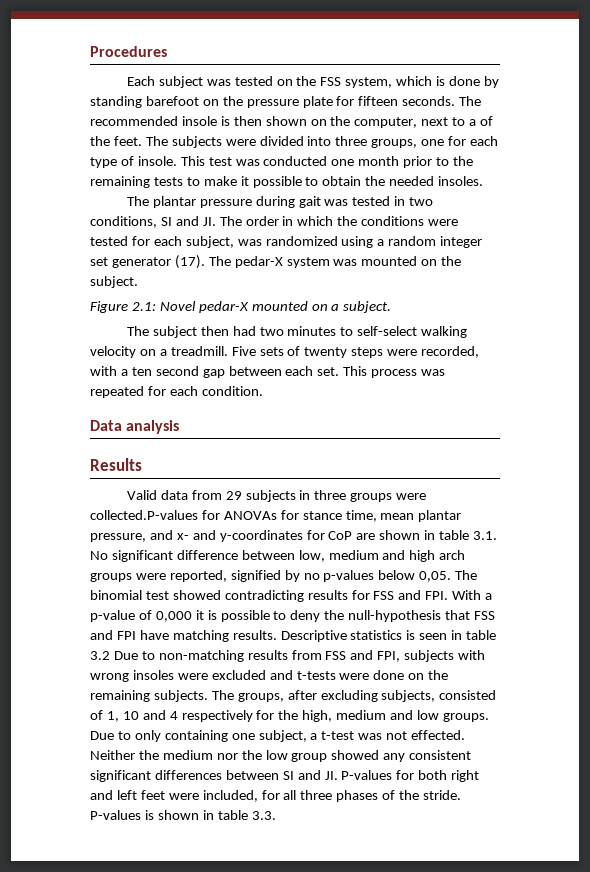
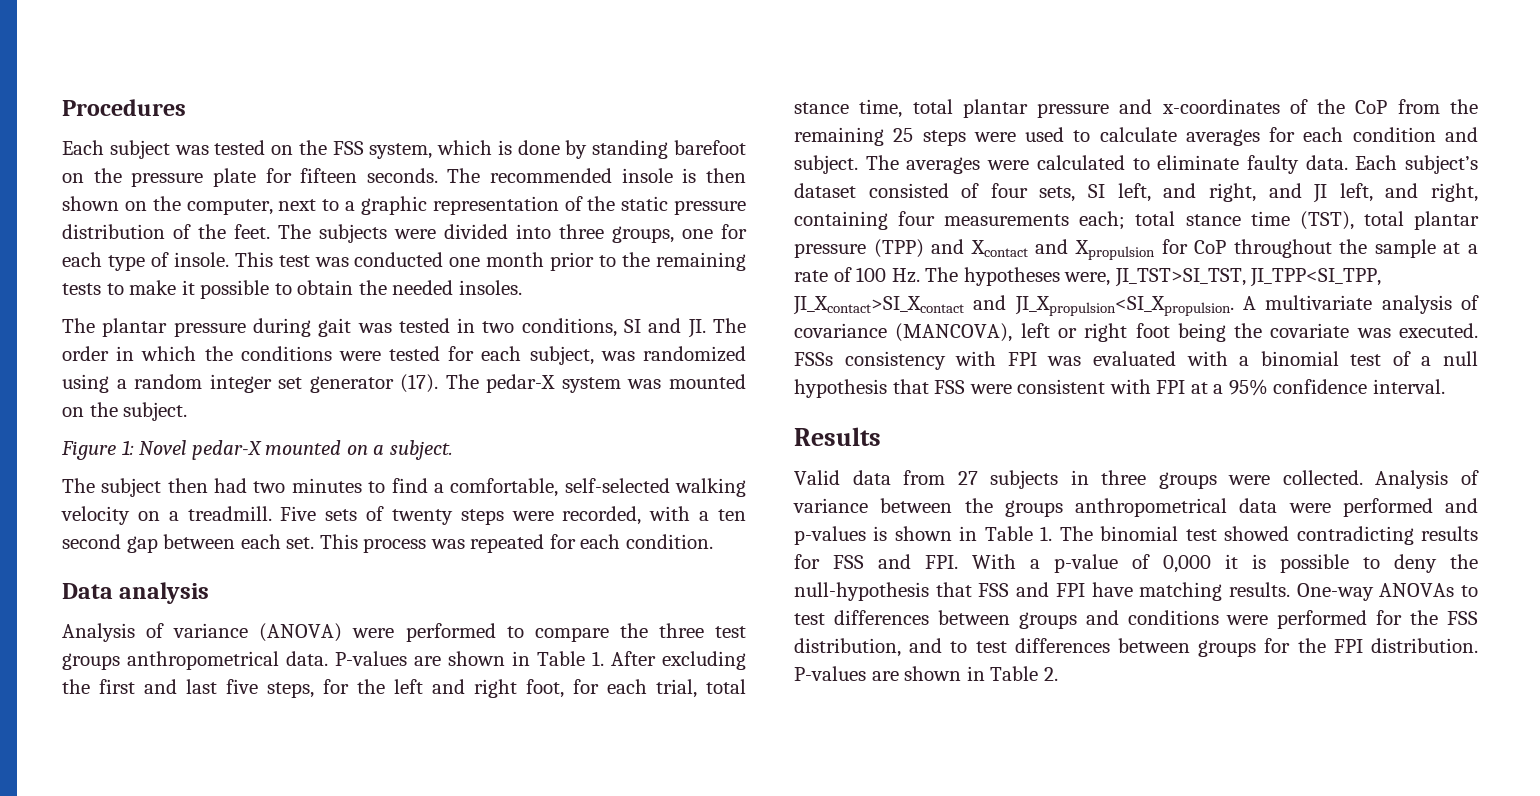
- The recommended insole is then shown on the computer, next to a of the feet.
+ The recommended insole is then shown on the computer, next to a graphic representation of the static pressure distribution of the feet.
- Figure 2.1: Novel pedar-X mounted on a subject.
+ Figure 1: Novel pedar-X mounted on a subject.
- The subject then had two minutes to self-select walking velocity on a treadmill.
+ The subject then had two minutes to find a comfortable, self-selected walking velocity on a treadmill.
+ Analysis of variance (ANOVA) were performed to compare the three test groups anthropometrical data. P-values are shown in Table 1. After excluding the first and last five steps, for the left and right foot, for each trial, total stance time, total plantar pressure and x-coordinates of the CoP from the remaining 25 steps were used to calculate averages for each condition and subject. The averages were calculated to eliminate faulty data. Each subject’s dataset consisted of four sets, SI left, and right, and JI left, and right, containing four measurements each; total stance time (TST), total plantar pressure (TPP) and Xcontact and Xpropulsion for CoP throughout the sample at a rate of 100 Hz. The hypotheses were, JI_TST>SI_TST, JI_TPP<SI_TPP, JI_Xcontact>SI_Xcontact and JI_Xpropulsion<SI_Xpropulsion. A multivariate analysis of covariance (MANCOVA), left or right foot being the covariate was executed. FSSs consistency with FPI was evaluated with a binomial test of a null hypothesis that FSS were consistent with FPI at a 95% confidence interval.
- Valid data from 29 subjects in three groups were collected.P-values for ANOVAs for stance time, mean plantar pressure, and x- and y-coordinates for CoP are shown in table 3.1. No significant difference between low, medium and high arch groups were reported, signified by no p-values below 0,05. The binomial test showed contradicting results for FSS and FPI. With a p-value of 0,000 it is possible to deny the null-hypothesis that FSS and FPI have matching results.
+ Valid data from 27 subjects in three groups were collected. Analysis of variance between the groups anthropometrical data were performed and p-values is shown in Table 1. The binomial test showed contradicting results for FSS and FPI. With a p-value of 0,000 it is possible to deny the null-hypothesis that FSS and FPI have matching results.
- Descriptive statistics is seen in table 3.2 Due to non-matching results from FSS and FPI, subjects with wrong insoles were excluded and t-tests were done on the remaining subjects. The groups, after excluding subjects, consisted of 1, 10 and 4 respectively for the high, medium and low groups. Due to only containing one subject, a t-test was not effected. Neither the medium nor the low group showed any consistent significant differences between SI and JI. P-values for both right and left feet were included, for all three phases of the stride. P-values is shown in table 3.3.
+ One-way ANOVAs to test differences between groups and conditions were performed for the FSS distribution, and to test differences between groups for the FPI distribution. P-values are shown in Table 2.

